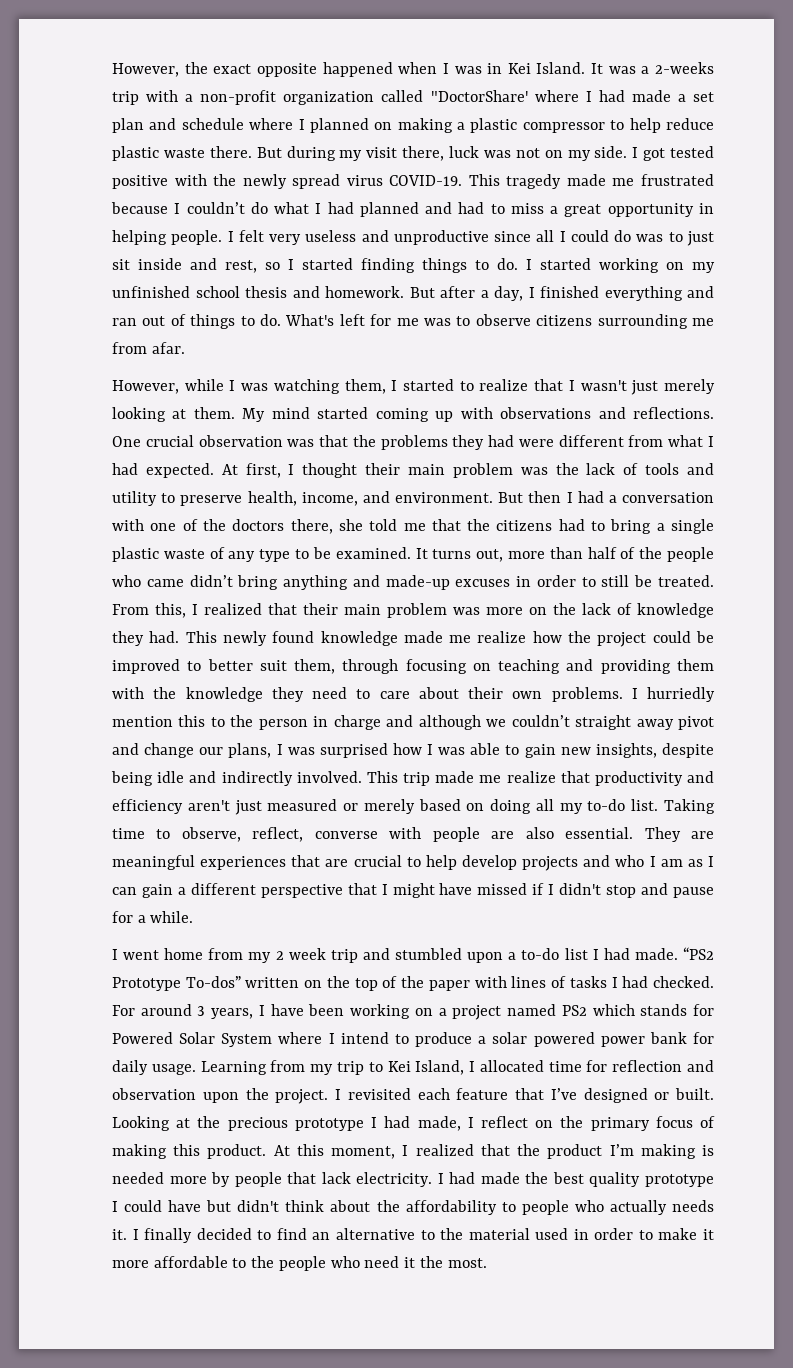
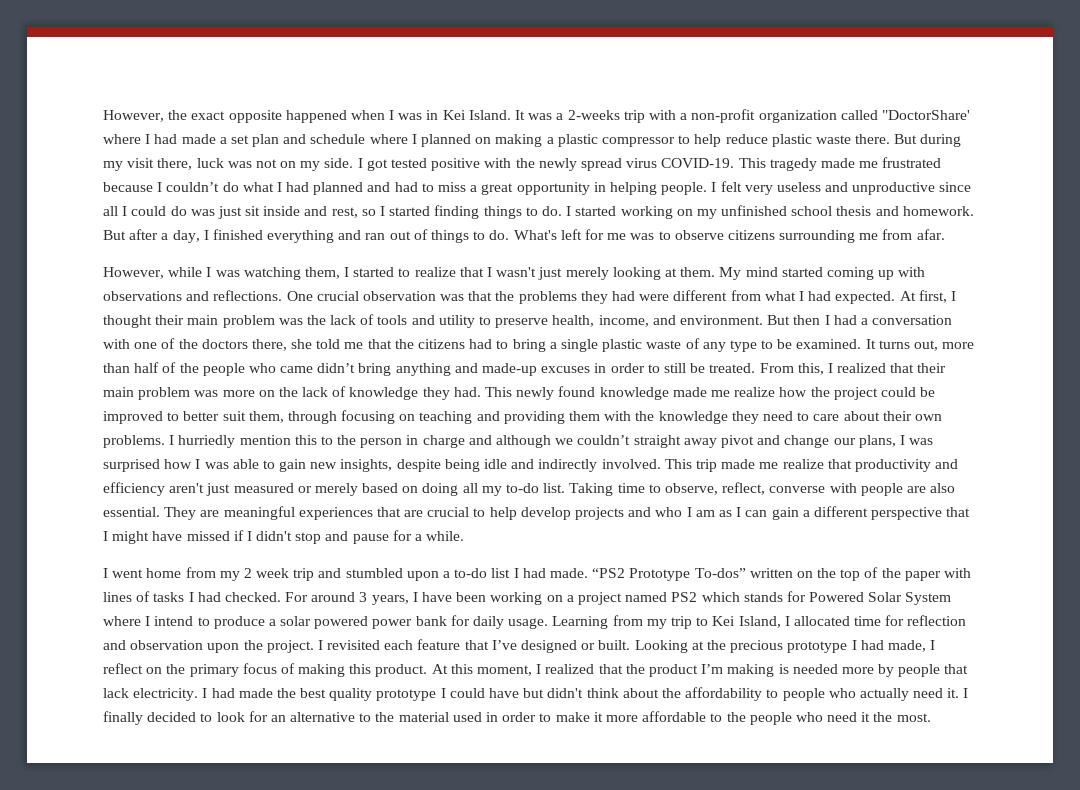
- I felt very useless and unproductive since all I could do was to just sit inside and rest, so I started finding things to do.
+ I felt very useless and unproductive since all I could do was just sit inside and rest, so I started finding things to do.
- I had made the best quality prototype I could have but didn't think about the affordability to people who actually needs it.
+ I had made the best quality prototype I could have but didn't think about the affordability to people who actually need it.
- I finally decided to find an alternative to the material used in order to make it more affordable to the people who need it the most.
+ I finally decided to look for an alternative to the material used in order to make it more affordable to the people who need it the most.

